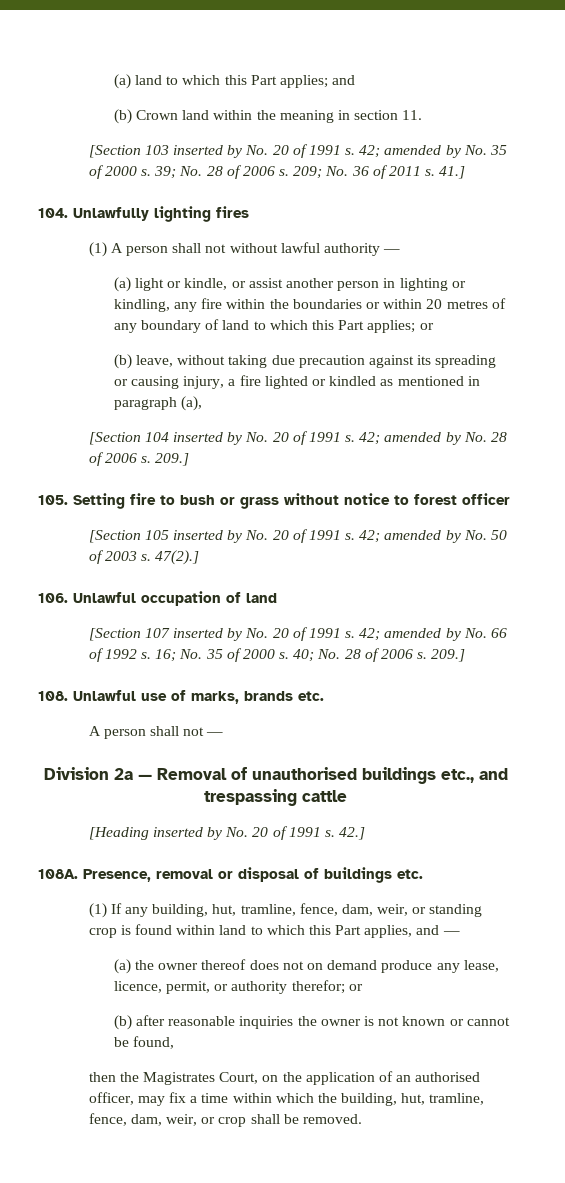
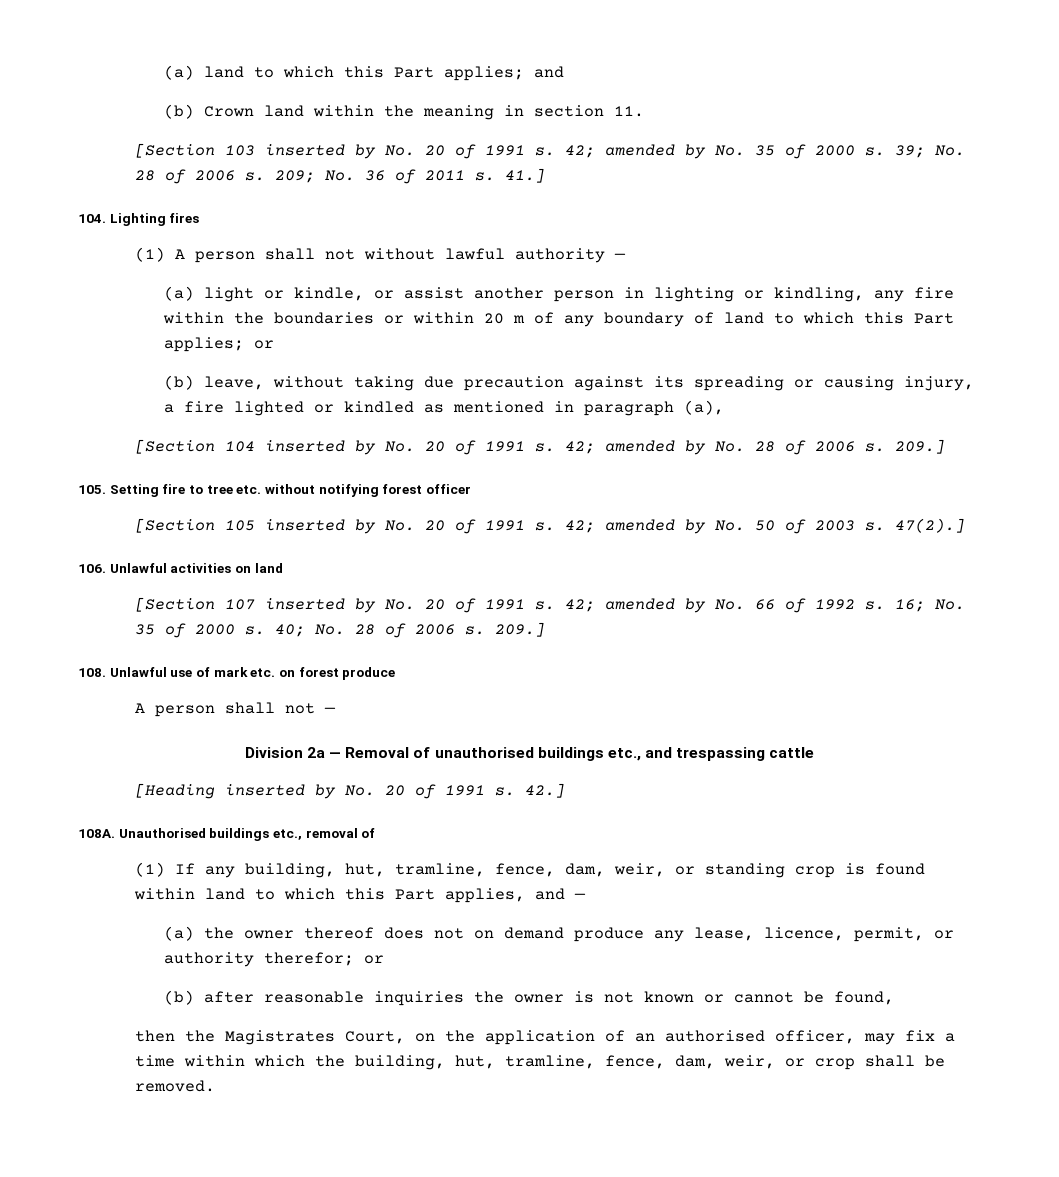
- 104. Unlawfully lighting fires
+ 104. Lighting fires
- (a) light or kindle, or assist another person in lighting or kindling, any fire within the boundaries or within 20 metres of any boundary of land to which this Part applies; or
+ (a) light or kindle, or assist another person in lighting or kindling, any fire within the boundaries or within 20 m of any boundary of land to which this Part applies; or
- 105. Setting fire to bush or grass without notice to forest officer
+ 105. Setting fire to tree etc. without notifying forest officer
- 106. Unlawful occupation of land
+ 106. Unlawful activities on land
- 108. Unlawful use of marks, brands etc.
+ 108. Unlawful use of mark etc. on forest produce
- Presence, removal or disposal of buildings etc.
+ Unauthorised buildings etc., removal of

